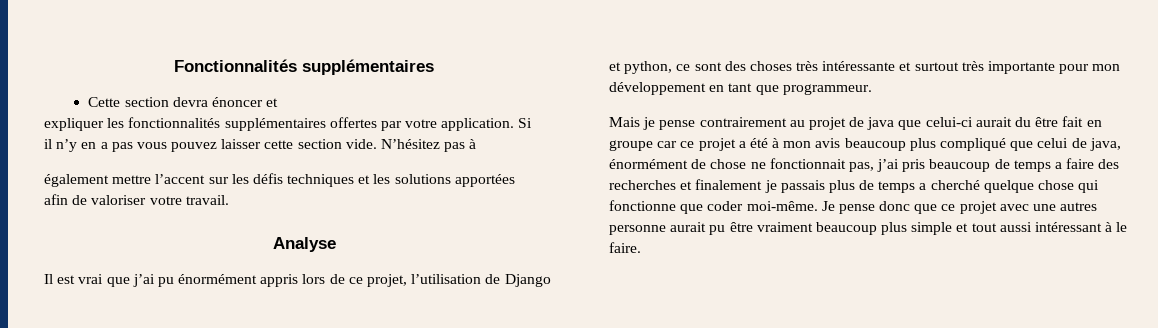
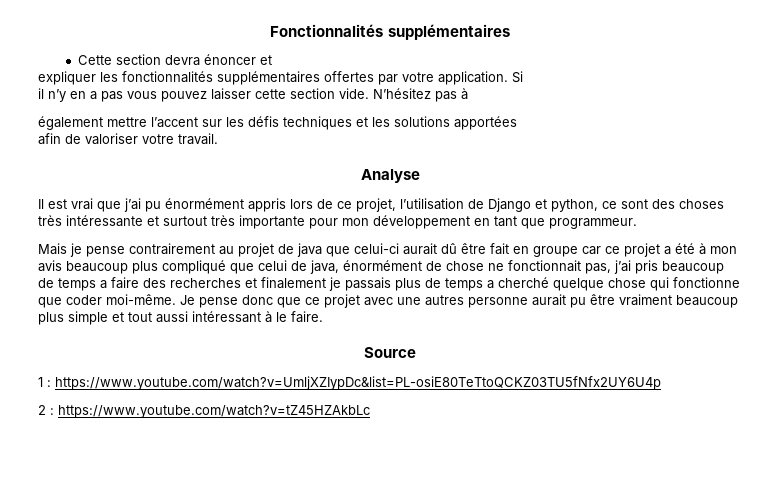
- Mais je pense contrairement au projet de java que celui-ci aurait du être fait en groupe car ce projet a été à mon avis beaucoup plus compliqué que celui de java, énormément de chose ne fonctionnait pas, j’ai pris beaucoup de temps a faire des recherches et finalement je passais plus de temps a cherché quelque chose qui fonctionne que coder moi-même.
+ Mais je pense contrairement au projet de java que celui-ci aurait dû être fait en groupe car ce projet a été à mon avis beaucoup plus compliqué que celui de java, énormément de chose ne fonctionnait pas, j’ai pris beaucoup de temps a faire des recherches et finalement je passais plus de temps a cherché quelque chose qui fonctionne que coder moi-même.
+ Source
+ 1 : https://www.youtube.com/watch?v=UmljXZIypDc&list=PL-osiE80TeTtoQCKZ03TU5fNfx2UY6U4p
+ 2 : https://www.youtube.com/watch?v=tZ45HZAkbLc

